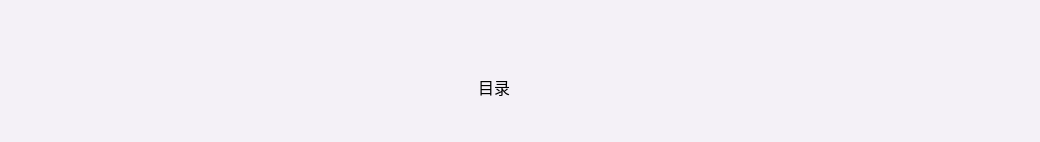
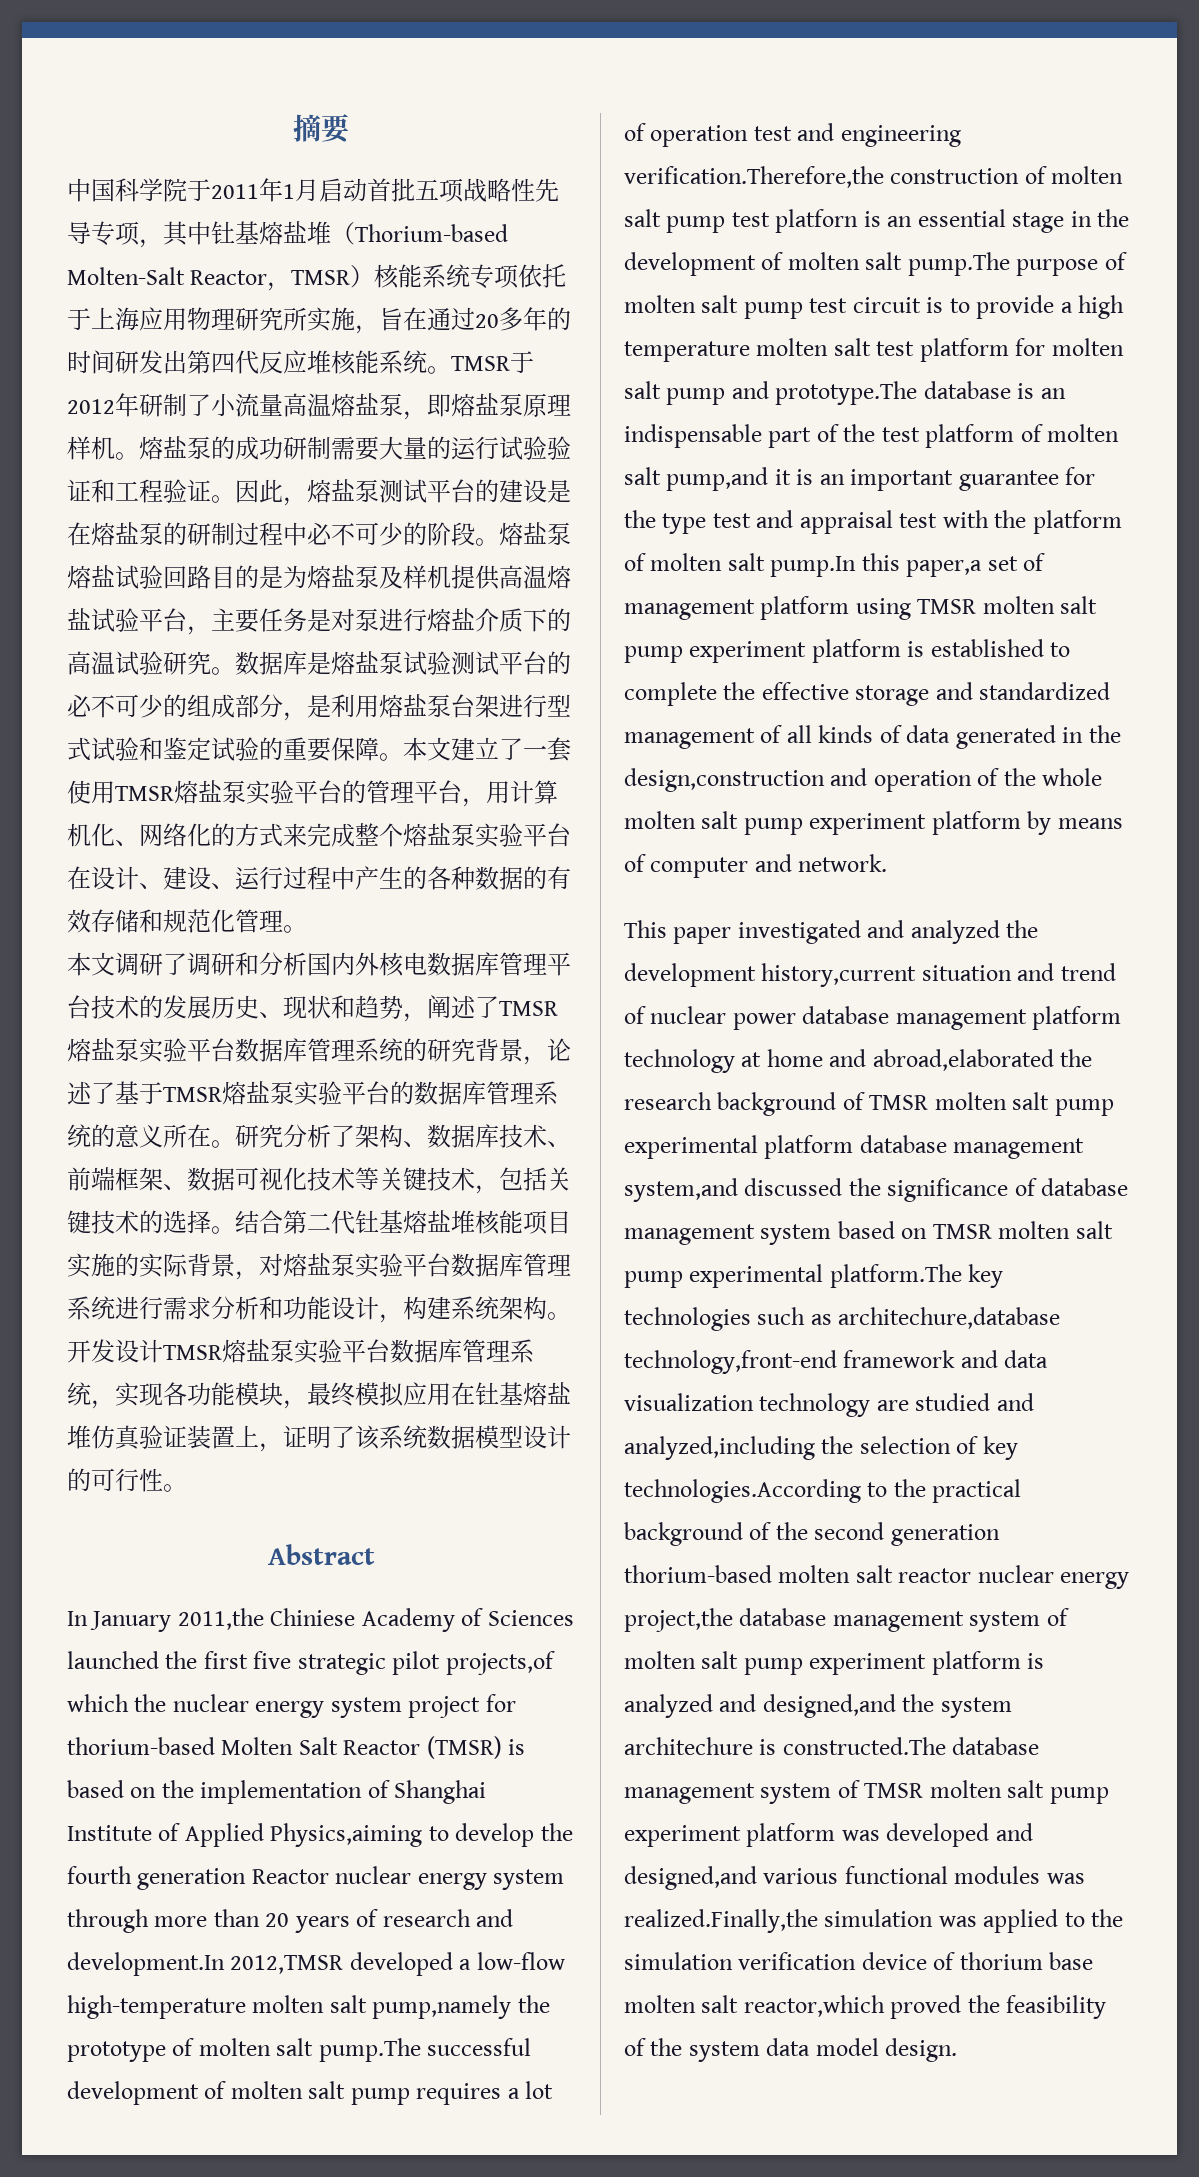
- 目录
+ 摘要
+ 中国科学院于2011年1月启动首批五项战略性先导专项，其中钍基熔盐堆（Thorium-based Molten-Salt Reactor，TMSR）核能系统专项依托于上海应用物理研究所实施，旨在通过20多年的时间研发出第四代反应堆核能系统。TMSR于2012年研制了小流量高温熔盐泵，即熔盐泵原理样机。熔盐泵的成功研制需要大量的运行试验验证和工程验证。因此，熔盐泵测试平台的建设是在熔盐泵的研制过程中必不可少的阶段。熔盐泵熔盐试验回路目的是为熔盐泵及样机提供高温熔盐试验平台，主要任务是对泵进行熔盐介质下的高温试验研究。数据库是熔盐泵试验测试平台的必不可少的组成部分，是利用熔盐泵台架进行型式试验和鉴定试验的重要保障。本文建立了一套使用TMSR熔盐泵实验平台的管理平台，用计算机化、网络化的方式来完成整个熔盐泵实验平台在设计、建设、运行过程中产生的各种数据的有效存储和规范化管理。
+ 本文调研了调研和分析国内外核电数据库管理平台技术的发展历史、现状和趋势，阐述了TMSR熔盐泵实验平台数据库管理系统的研究背景，论述了基于TMSR熔盐泵实验平台的数据库管理系统的意义所在。研究分析了架构、数据库技术、前端框架、数据可视化技术等关键技术，包括关键技术的选择。结合第二代钍基熔盐堆核能项目实施的实际背景，对熔盐泵实验平台数据库管理系统进行需求分析和功能设计，构建系统架构。开发设计TMSR熔盐泵实验平台数据库管理系统，实现各功能模块，最终模拟应用在钍基熔盐堆仿真验证装置上，证明了该系统数据模型设计的可行性。
+ Abstract
+ In January 2011,the Chiniese Academy of Sciences launched the first five strategic pilot projects,of which the nuclear energy system project for thorium-based Molten Salt Reactor (TMSR) is based on the implementation of Shanghai Institute of Applied Physics,aiming to develop the fourth generation Reactor nuclear energy system through more than 20 years of research and development.In 2012,TMSR developed a low-flow high-temperature molten salt pump,namely the prototype of molten salt pump.The successful development of molten salt pump requires a lot of operation test and engineering verification.Therefore,the construction of molten salt pump test platforn is an essential stage in the development of molten salt pump.The purpose of molten salt pump test circuit is to provide a high temperature molten salt test platform for molten salt pump and prototype.The database is an indispensable part of the test platform of molten salt pump,and it is an important guarantee for the type test and appraisal test with the platform of molten salt pump.In this paper,a set of management platform using TMSR molten salt pump experiment platform is established to complete the effective storage and standardized management of all kinds of data generated in the design,construction and operation of the whole molten salt pump experiment platform by means of computer and network.
+ This paper investigated and analyzed the development history,current situation and trend of nuclear power database management platform technology at home and abroad,elaborated the research background of TMSR molten salt pump experimental platform database management system,and discussed the significance of database management system based on TMSR molten salt pump experimental platform.The key technologies such as architechure,database technology,front-end framework and data visualization technology are studied and analyzed,including the selection of key technologies.According to the practical background of the second generation thorium-based molten salt reactor nuclear energy project,the database management system of molten salt pump experiment platform is analyzed and designed,and the system architechure is constructed.The database management system of TMSR molten salt pump experiment platform was developed and designed,and various functional modules was realized.Finally,the simulation was applied to the simulation verification device of thorium base molten salt reactor,which proved the feasibility of the system data model design.

